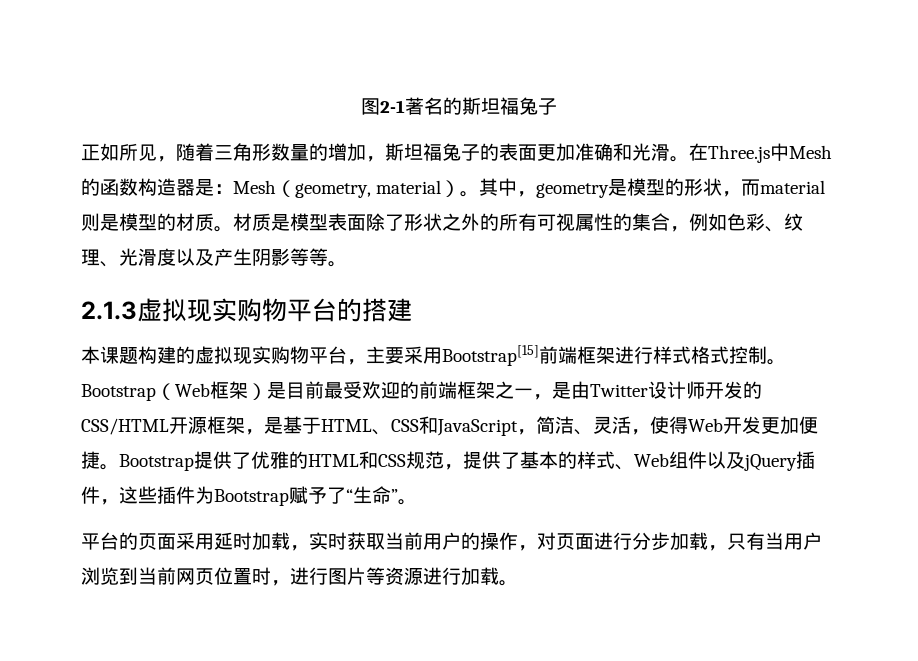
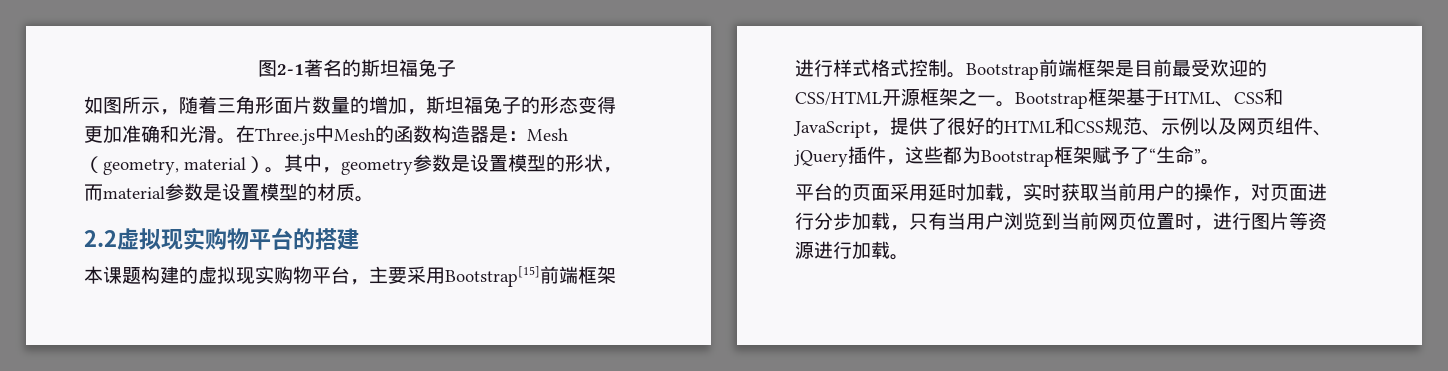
- 正如所见，随着三角形数量的增加，斯坦福兔子的表面更加准确和光滑。
+ 如图所示，随着三角形面片数量的增加，斯坦福兔子的形态变得更加准确和光滑。
- 其中，geometry是模型的形状，而material则是模型的材质。材质是模型表面除了形状之外的所有可视属性的集合，例如色彩、纹理、光滑度以及产生阴影等等。
- 2.1.3虚拟现实购物平台的搭建
+ 其中，geometry参数是设置模型的形状，而material参数是设置模型的材质。
+ 2.2虚拟现实购物平台的搭建
- Bootstrap（Web框架）是目前最受欢迎的前端框架之一，是由Twitter设计师开发的CSS/HTML开源框架，是基于HTML、CSS和JavaScript，简洁、灵活，使得Web开发更加便捷。Bootstrap提供了优雅的HTML和CSS规范，提供了基本的样式、Web组件以及jQuery插件，这些插件为Bootstrap赋予了“生命”。
+ Bootstrap前端框架是目前最受欢迎的CSS/HTML开源框架之一。Bootstrap框架基于HTML、CSS和JavaScript，提供了很好的HTML和CSS规范、示例以及网页组件、jQuery插件，这些都为Bootstrap框架赋予了“生命”。

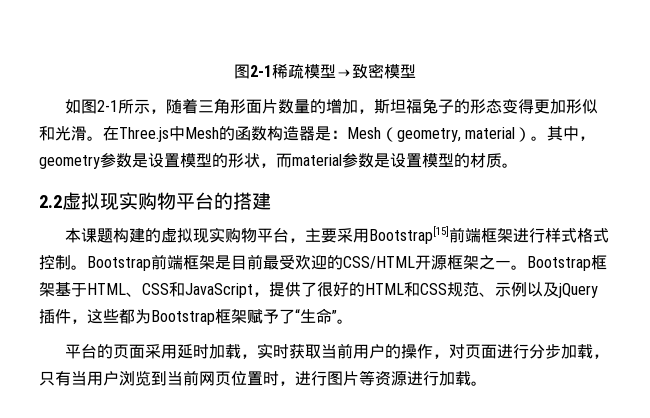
- 图2-1著名的斯坦福兔子
+ 图2-1稀疏模型→致密模型
- 如图所示，随着三角形面片数量的增加，斯坦福兔子的形态变得更加准确和光滑。
+ 如图2-1所示，随着三角形面片数量的增加，斯坦福兔子的形态变得更加形似和光滑。
- Bootstrap框架基于HTML、CSS和JavaScript，提供了很好的HTML和CSS规范、示例以及网页组件、jQuery插件，这些都为Bootstrap框架赋予了“生命”。
+ Bootstrap框架基于HTML、CSS和JavaScript，提供了很好的HTML和CSS规范、示例以及jQuery插件，这些都为Bootstrap框架赋予了“生命”。

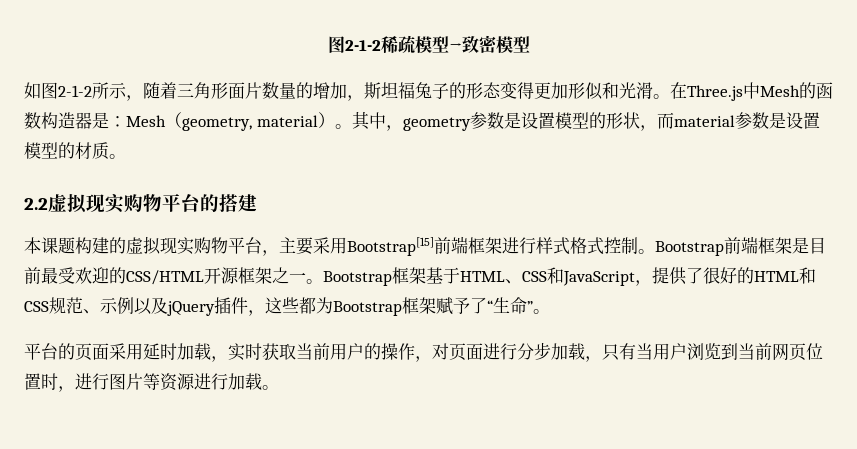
- 图2-1稀疏模型→致密模型
+ 图2-1-2稀疏模型→致密模型
- 如图2-1所示，随着三角形面片数量的增加，斯坦福兔子的形态变得更加形似和光滑。
+ 如图2-1-2所示，随着三角形面片数量的增加，斯坦福兔子的形态变得更加形似和光滑。

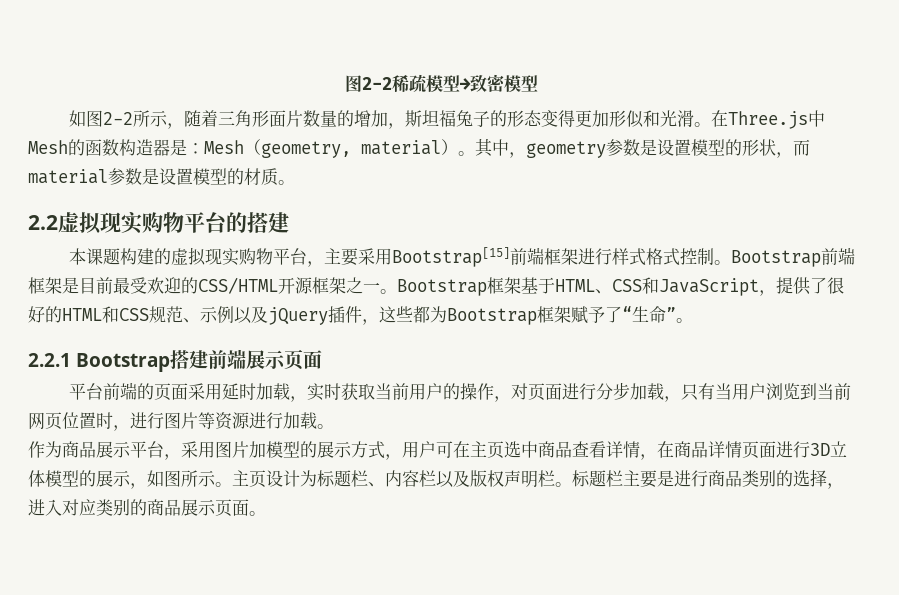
- 图2-1-2稀疏模型→致密模型
+ 图2-2稀疏模型→致密模型
- 如图2-1-2所示，随着三角形面片数量的增加，斯坦福兔子的形态变得更加形似和光滑。
+ 如图2-2所示，随着三角形面片数量的增加，斯坦福兔子的形态变得更加形似和光滑。
- 平台的页面采用延时加载，实时获取当前用户的操作，对页面进行分步加载，只有当用户浏览到当前网页位置时，进行图片等资源进行加载。
+ 2.2.1 Bootstrap搭建前端展示页面
+ 平台前端的页面采用延时加载，实时获取当前用户的操作，对页面进行分步加载，只有当用户浏览到当前网页位置时，进行图片等资源进行加载。
+ 作为商品展示平台，采用图片加模型的展示方式，用户可在主页选中商品查看详情，在商品详情页面进行3D立体模型的展示，如图所示。主页设计为标题栏、内容栏以及版权声明栏。标题栏主要是进行商品类别的选择，进入对应类别的商品展示页面。

